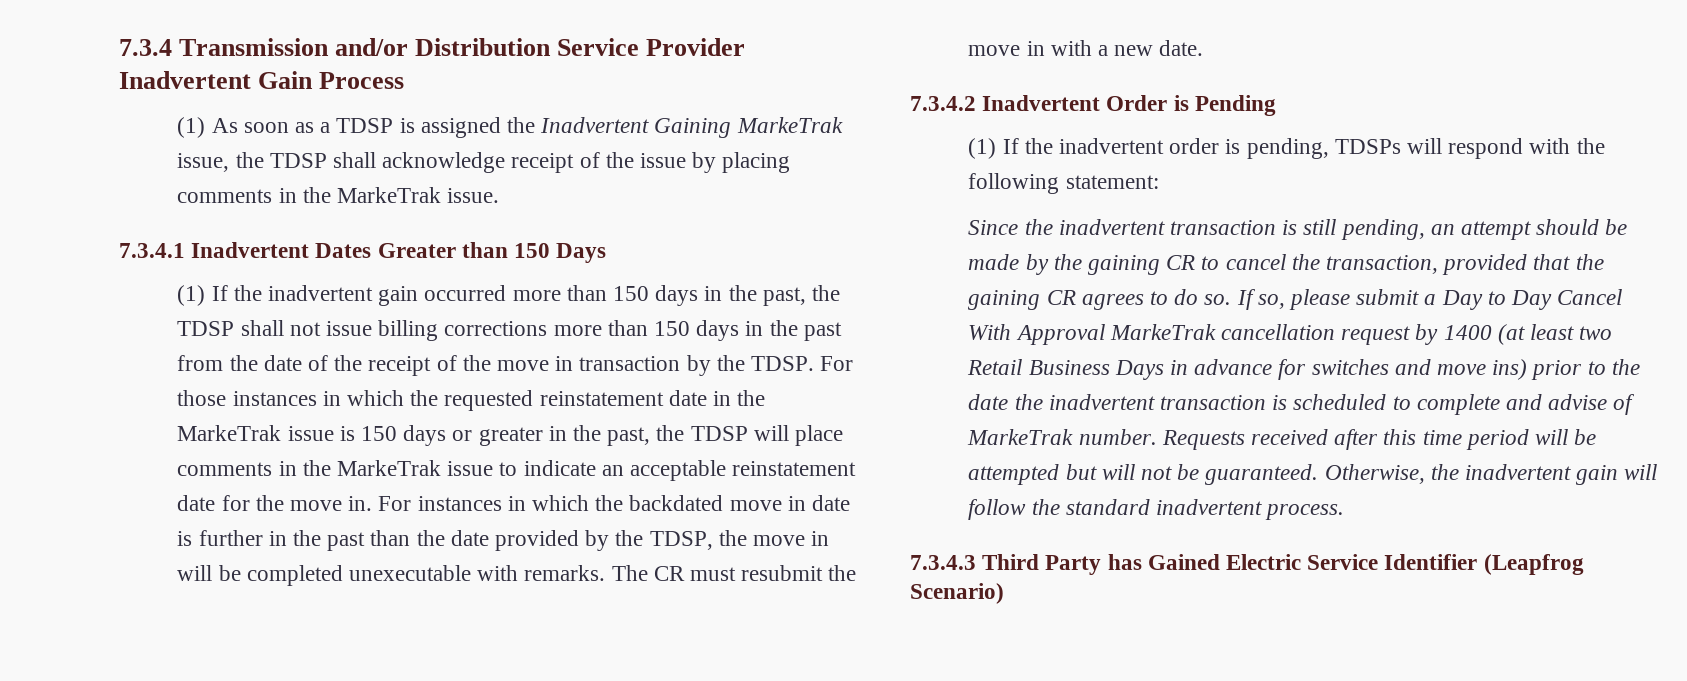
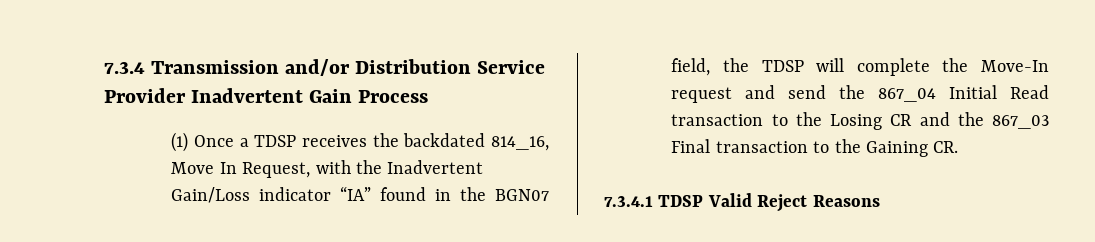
- (1) As soon as a TDSP is assigned the Inadvertent Gaining MarkeTrak issue, the TDSP shall acknowledge receipt of the issue by placing comments in the MarkeTrak issue.
- 7.3.4.1 Inadvertent Dates Greater than 150 Days
- (1) If the inadvertent gain occurred more than 150 days in the past, the TDSP shall not issue billing corrections more than 150 days in the past from the date of the receipt of the move in transaction by the TDSP. For those instances in which the requested reinstatement date in the MarkeTrak issue is 150 days or greater in the past, the TDSP will place comments in the MarkeTrak issue to indicate an acceptable reinstatement date for the move in. For instances in which the backdated move in date is further in the past than the date provided by the TDSP, the move in will be completed unexecutable with remarks. The CR must resubmit the move in with a new date.
- 7.3.4.2 Inadvertent Order is Pending
- (1) If the inadvertent order is pending, TDSPs will respond with the following statement:
- Since the inadvertent transaction is still pending, an attempt should be made by the gaining CR to cancel the transaction, provided that the gaining CR agrees to do so. If so, please submit a Day to Day Cancel With Approval MarkeTrak cancellation request by 1400 (at least two Retail Business Days in advance for switches and move ins) prior to the date the inadvertent transaction is scheduled to complete and advise of MarkeTrak number. Requests received after this time period will be attempted but will not be guaranteed. Otherwise, the inadvertent gain will follow the standard inadvertent process.
- 7.3.4.3 Third Party has Gained Electric Service Identifier (Leapfrog Scenario)
+ (1) Once a TDSP receives the backdated 814_16, Move In Request, with the Inadvertent Gain/Loss indicator “IA” found in the BGN07 field, the TDSP will complete the Move-In request and send the 867_04 Initial Read transaction to the Losing CR and the 867_03 Final transaction to the Gaining CR.
+ 7.3.4.1 TDSP Valid Reject Reasons

